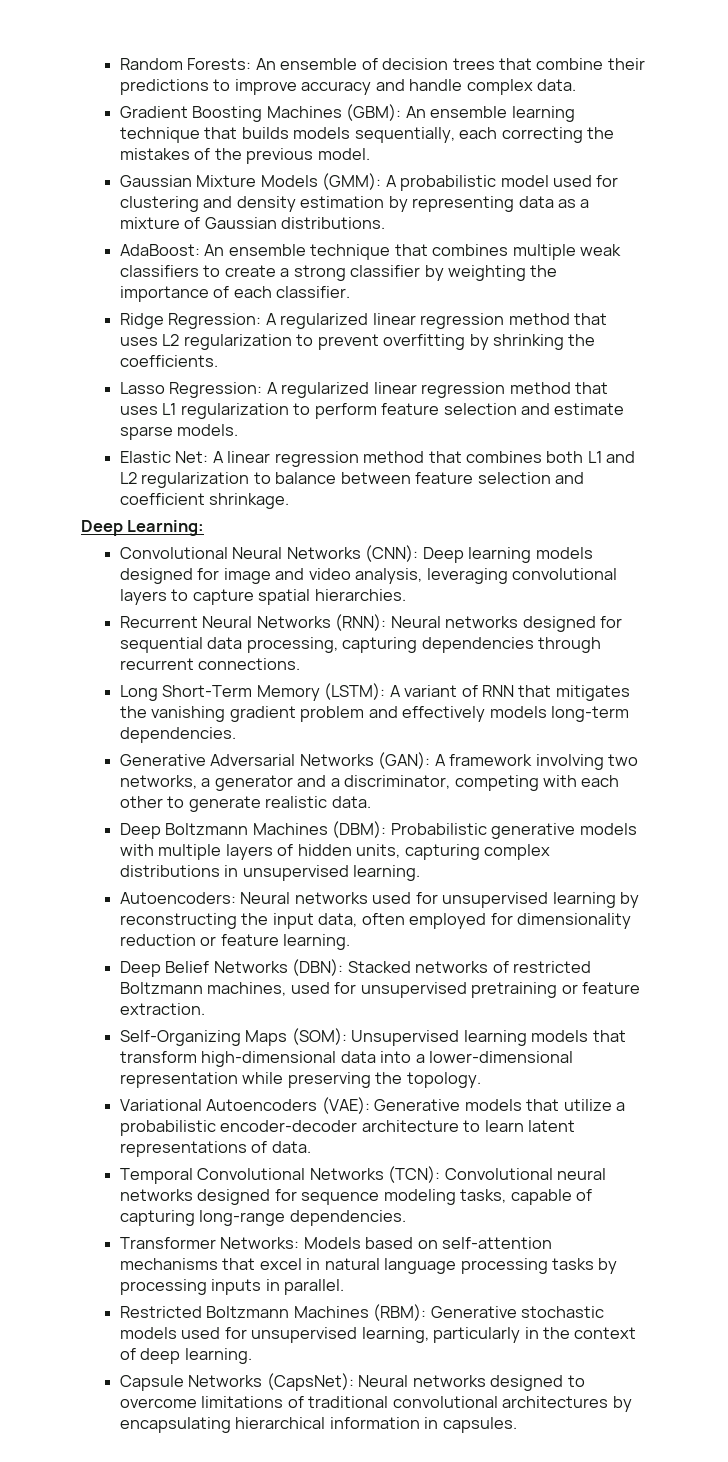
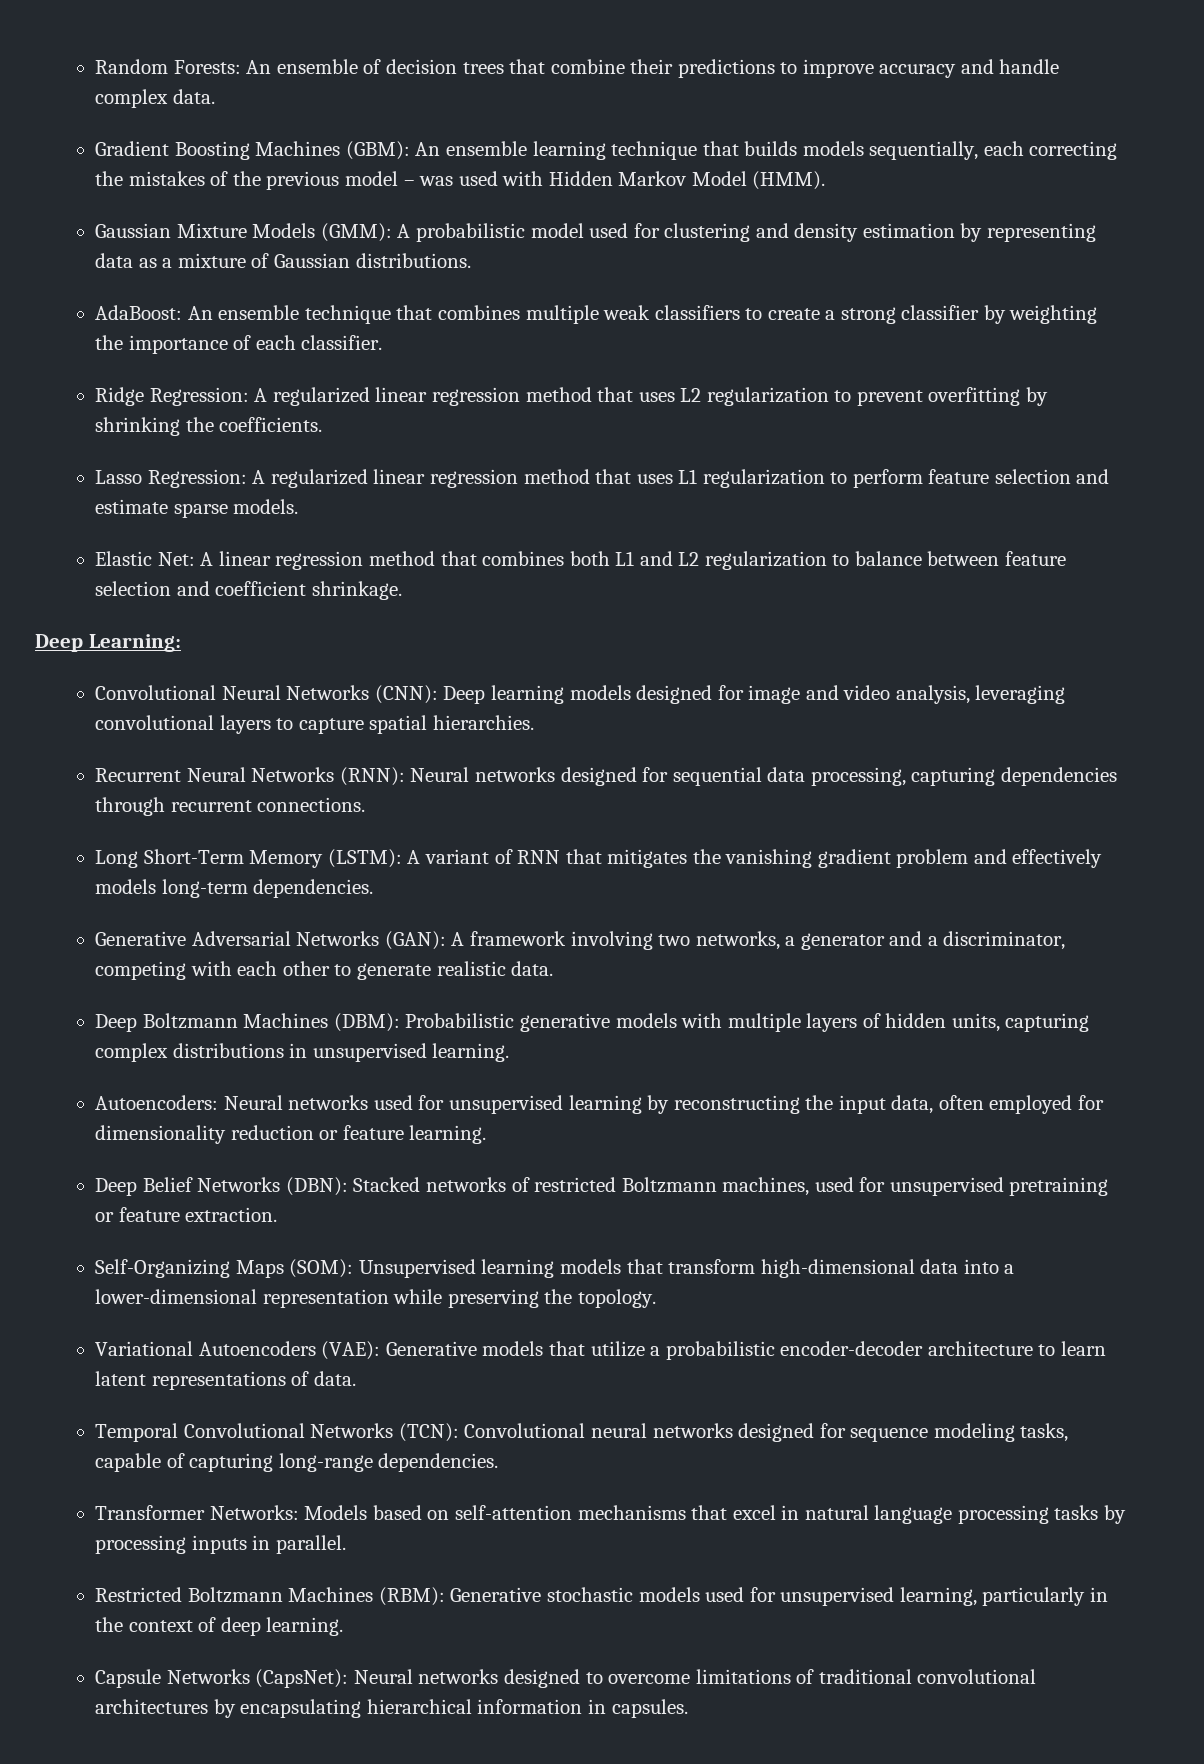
- Gradient Boosting Machines (GBM): An ensemble learning technique that builds models sequentially, each correcting the mistakes of the previous model.
+ Gradient Boosting Machines (GBM): An ensemble learning technique that builds models sequentially, each correcting the mistakes of the previous model – was used with Hidden Markov Model (HMM).

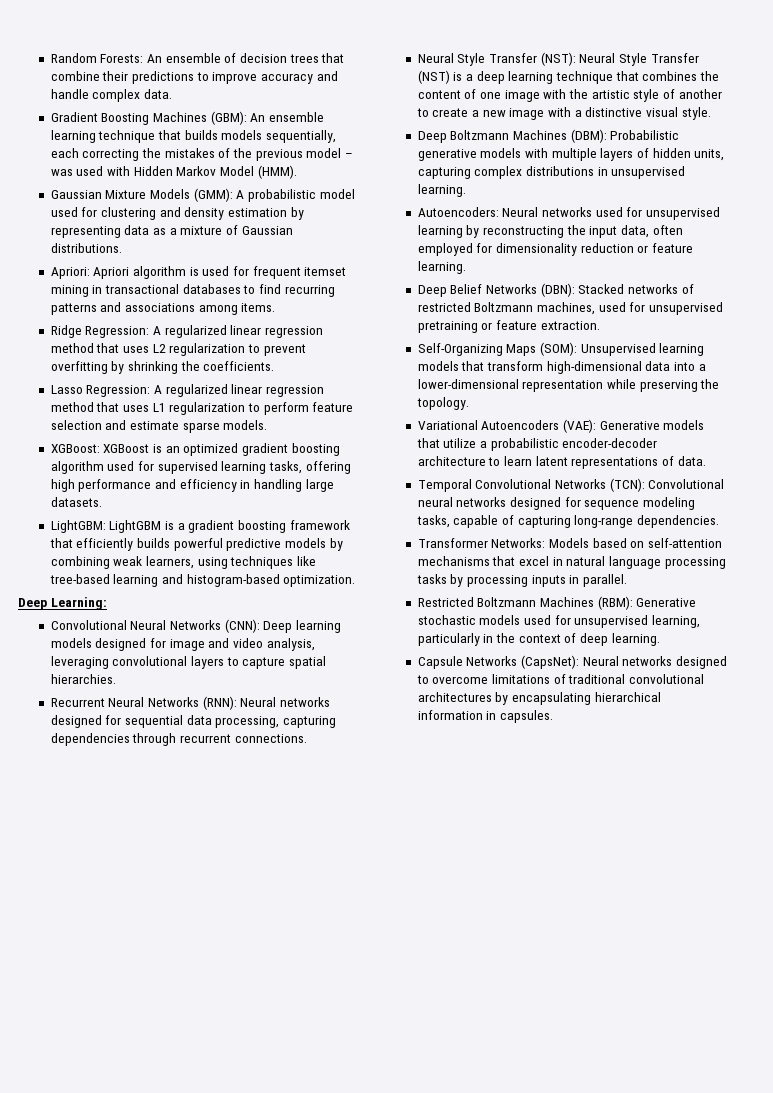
- AdaBoost: An ensemble technique that combines multiple weak classifiers to create a strong classifier by weighting the importance of each classifier.
+ Apriori: Apriori algorithm is used for frequent itemset mining in transactional databases to find recurring patterns and associations among items.
- Elastic Net: A linear regression method that combines both L1 and L2 regularization to balance between feature selection and coefficient shrinkage.
+ XGBoost: XGBoost is an optimized gradient boosting algorithm used for supervised learning tasks, offering high performance and efficiency in handling large datasets.
+ LightGBM: LightGBM is a gradient boosting framework that efficiently builds powerful predictive models by combining weak learners, using techniques like tree-based learning and histogram-based optimization.
- Long Short-Term Memory (LSTM): A variant of RNN that mitigates the vanishing gradient problem and effectively models long-term dependencies.
- Generative Adversarial Networks (GAN): A framework involving two networks, a generator and a discriminator, competing with each other to generate realistic data.
+ Neural Style Transfer (NST): Neural Style Transfer (NST) is a deep learning technique that combines the content of one image with the artistic style of another to create a new image with a distinctive visual style.

